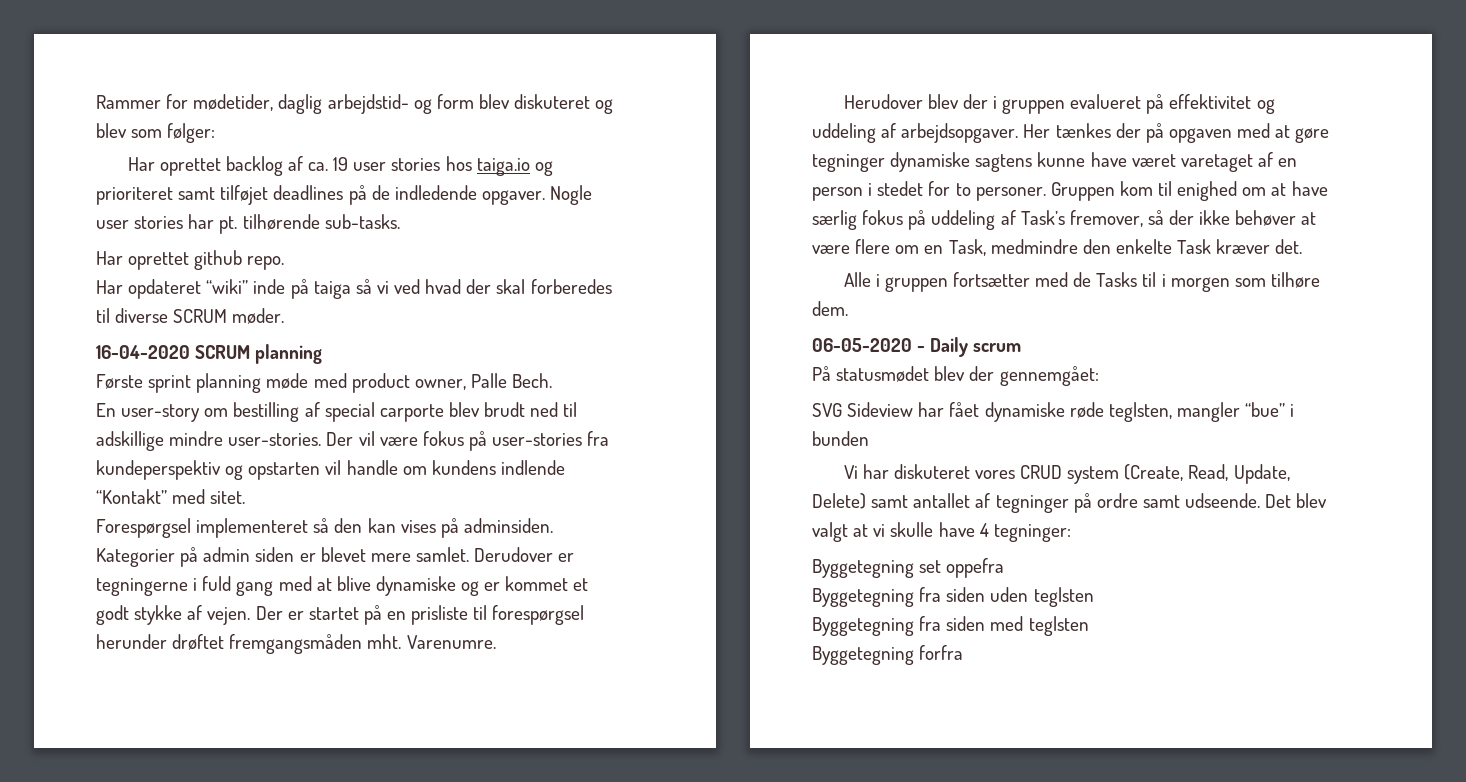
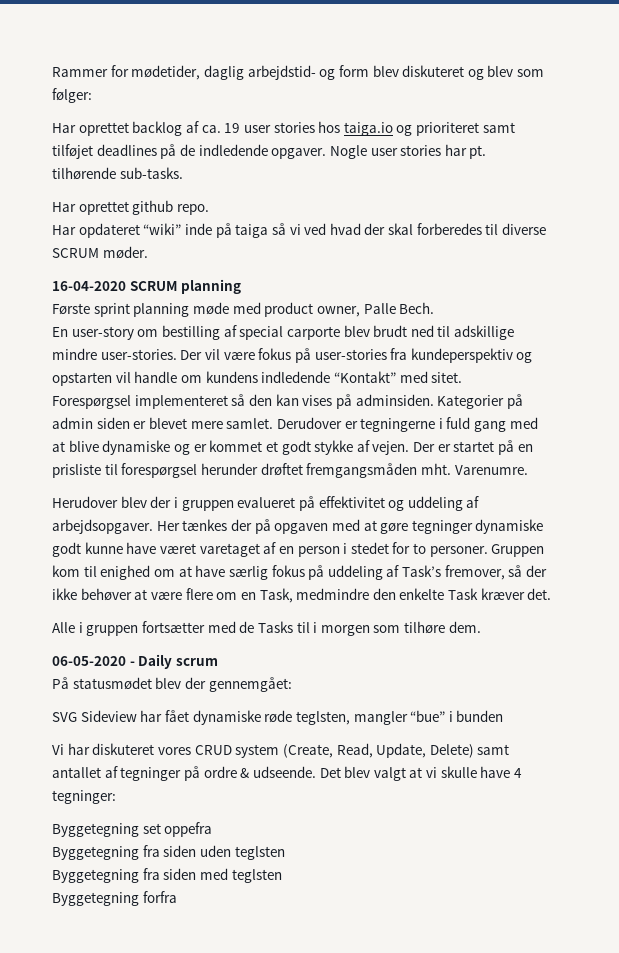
- Der vil være fokus på user-stories fra kundeperspektiv og opstarten vil handle om kundens indlende “Kontakt” med sitet.
+ Der vil være fokus på user-stories fra kundeperspektiv og opstarten vil handle om kundens indledende “Kontakt” med sitet.
- Her tænkes der på opgaven med at gøre tegninger dynamiske sagtens kunne have været varetaget af en person i stedet for to personer.
+ Her tænkes der på opgaven med at gøre tegninger dynamiske godt kunne have været varetaget af en person i stedet for to personer.
- Vi har diskuteret vores CRUD system (Create, Read, Update, Delete) samt antallet af tegninger på ordre samt udseende.
+ Vi har diskuteret vores CRUD system (Create, Read, Update, Delete) samt antallet af tegninger på ordre & udseende.

